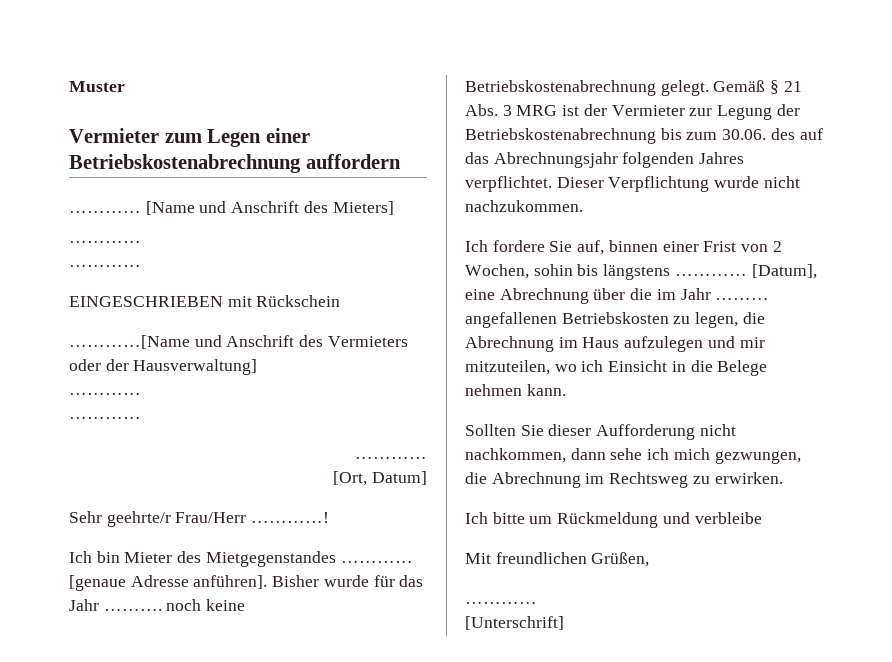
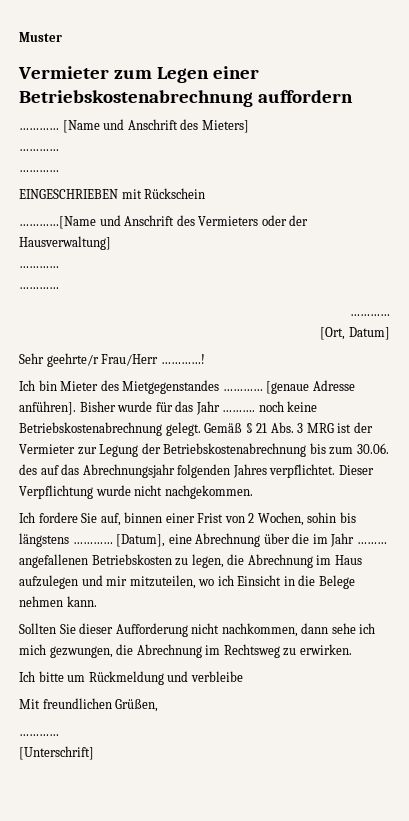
- Dieser Verpflichtung wurde nicht nachzukommen.
+ Dieser Verpflichtung wurde nicht nachgekommen.

